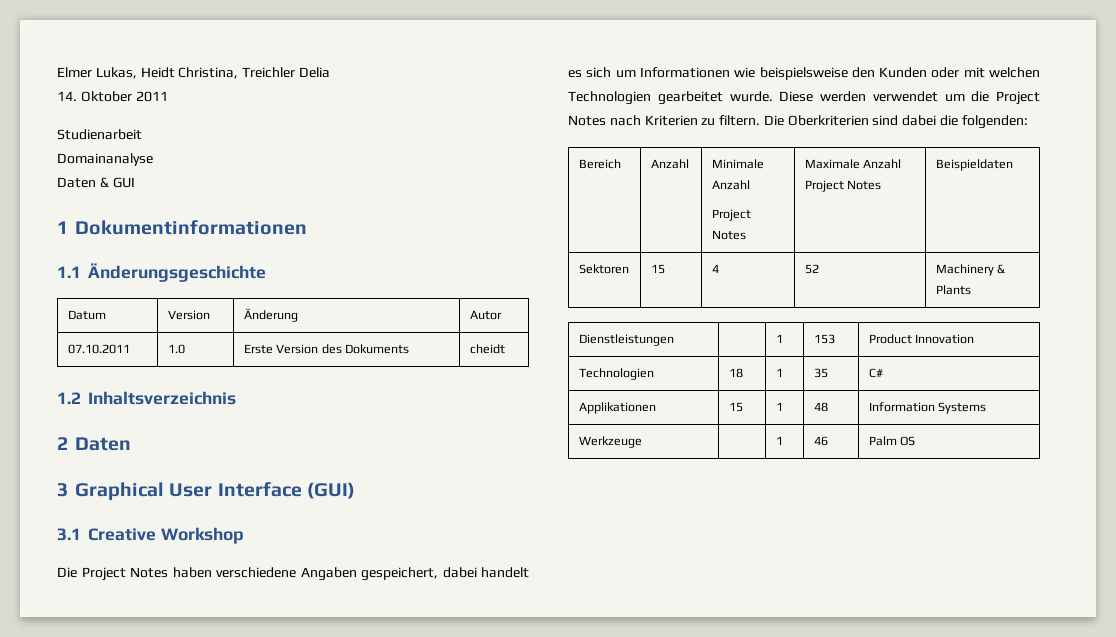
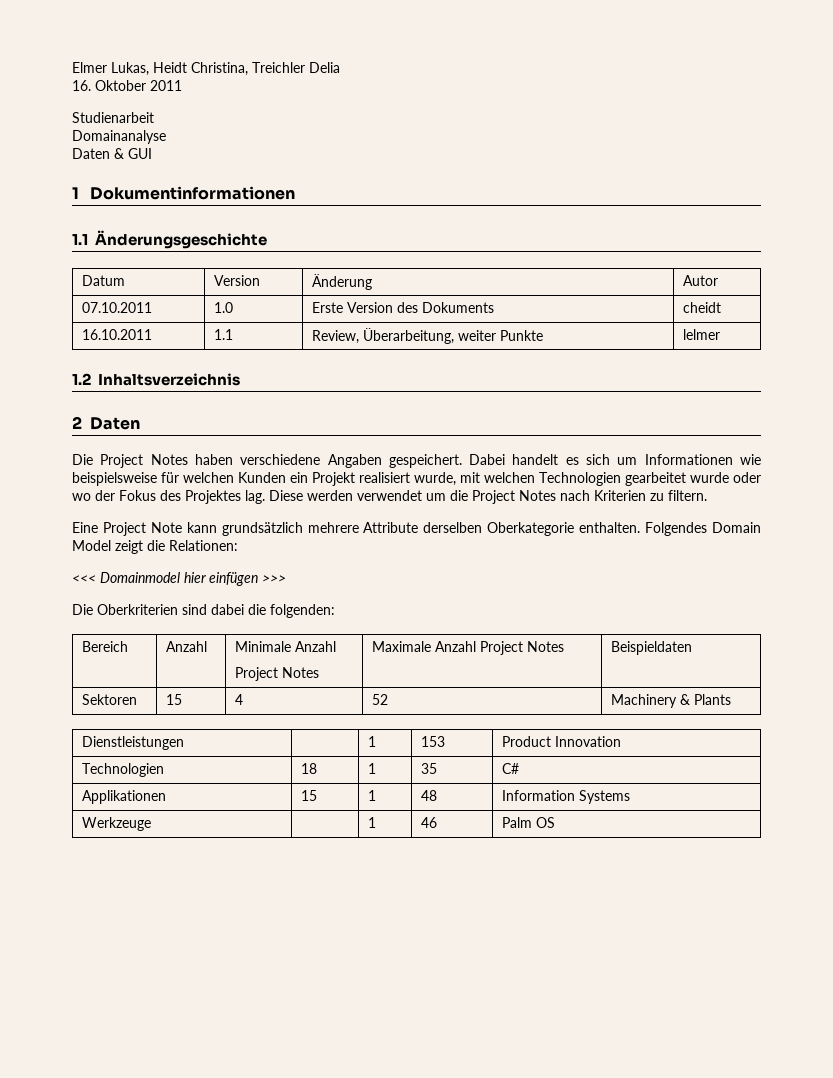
- 14. Oktober 2011
+ 16. Oktober 2011
+ 16.10.2011 | 1.1 | Review, Überarbeitung, weiter Punkte | lelmer
  1.2 Inhaltsverzeichnis
  2 Daten
- 3 Graphical User Interface (GUI)
- 3.1 Creative Workshop
- Die Project Notes haben verschiedene Angaben gespeichert, dabei handelt es sich um Informationen wie beispielsweise den Kunden oder mit welchen Technologien gearbeitet wurde.
+ Die Project Notes haben verschiedene Angaben gespeichert. Dabei handelt es sich um Informationen wie beispielsweise für welchen Kunden ein Projekt realisiert wurde, mit welchen Technologien gearbeitet wurde oder wo der Fokus des Projektes lag.
- Diese werden verwendet um die Project Notes nach Kriterien zu filtern. Die Oberkriterien sind dabei die folgenden:
+ Diese werden verwendet um die Project Notes nach Kriterien zu filtern.
+ Eine Project Note kann grundsätzlich mehrere Attribute derselben Oberkategorie enthalten. Folgendes Domain Model zeigt die Relationen:
+ <<< Domainmodel hier einfügen >>>
+ Die Oberkriterien sind dabei die folgenden:

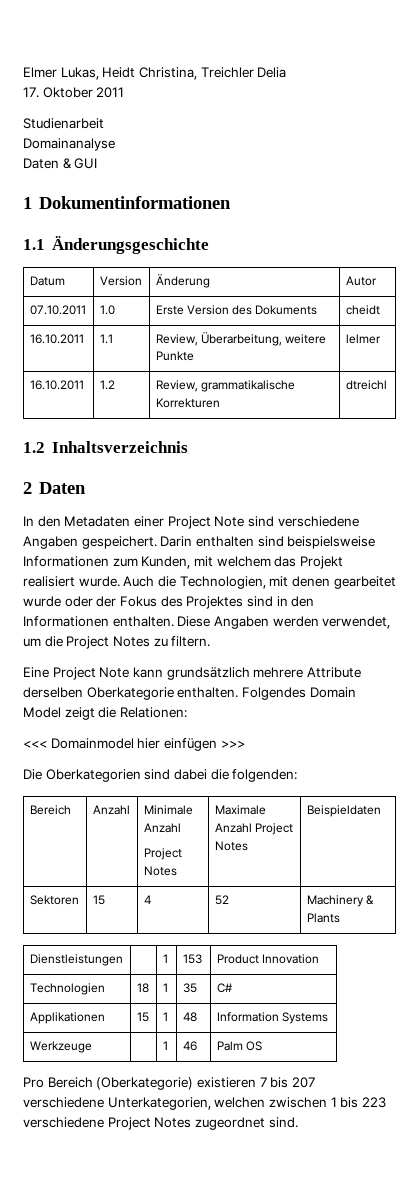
- 16. Oktober 2011
+ 17. Oktober 2011
- 16.10.2011 | 1.1 | Review, Überarbeitung, weiter Punkte | lelmer
+ 16.10.2011 | 1.1 | Review, Überarbeitung, weitere Punkte | lelmer
+ 16.10.2011 | 1.2 | Review, grammatikalische Korrekturen | dtreichl
  1.2 Inhaltsverzeichnis
  2 Daten
- Die Project Notes haben verschiedene Angaben gespeichert. Dabei handelt es sich um Informationen wie beispielsweise für welchen Kunden ein Projekt realisiert wurde, mit welchen Technologien gearbeitet wurde oder wo der Fokus des Projektes lag. Diese werden verwendet um die Project Notes nach Kriterien zu filtern.
+ In den Metadaten einer Project Note sind verschiedene Angaben gespeichert. Darin enthalten sind beispielsweise Informationen zum Kunden, mit welchem das Projekt realisiert wurde. Auch die Technologien, mit denen gearbeitet wurde oder der Fokus des Projektes sind in den Informationen enthalten. Diese Angaben werden verwendet, um die Project Notes zu filtern.
- Die Oberkriterien sind dabei die folgenden:
+ Die Oberkategorien sind dabei die folgenden:
+ Pro Bereich (Oberkategorie) existieren 7 bis 207 verschiedene Unterkategorien, welchen zwischen 1 bis 223 verschiedene Project Notes zugeordnet sind.

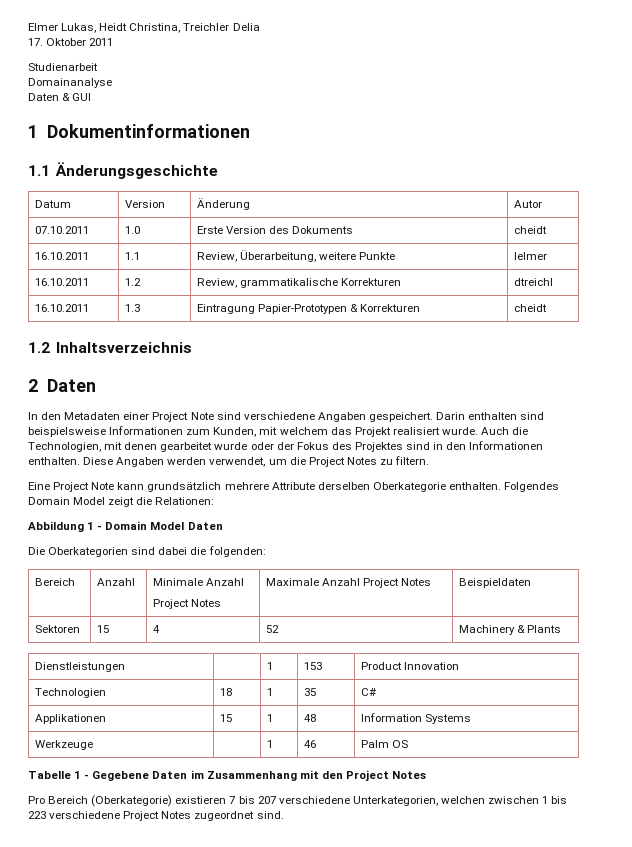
+ 16.10.2011 | 1.3 | Eintragung Papier-Prototypen & Korrekturen | cheidt
- <<< Domainmodel hier einfügen >>>
+ Abbildung 1 - Domain Model Daten
+ Tabelle 1 - Gegebene Daten im Zusammenhang mit den Project Notes

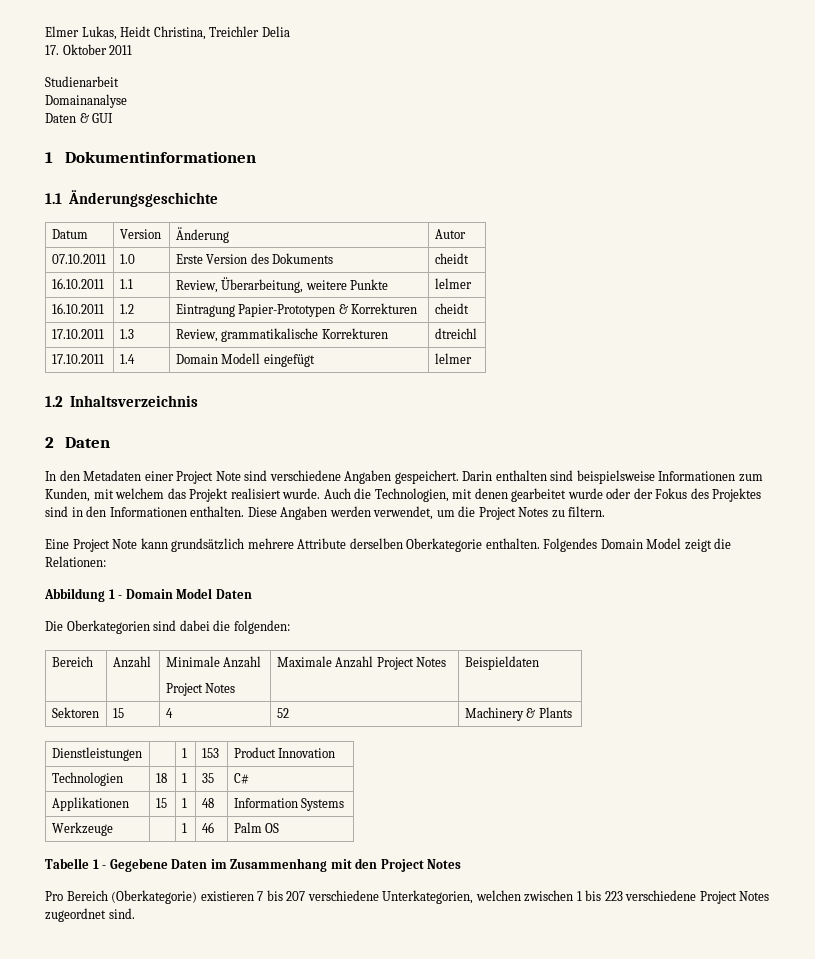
- 16.10.2011 | 1.2 | Review, grammatikalische Korrekturen | dtreichl
- 16.10.2011 | 1.3 | Eintragung Papier-Prototypen & Korrekturen | cheidt
+ 16.10.2011 | 1.2 | Eintragung Papier-Prototypen & Korrekturen | cheidt
+ 17.10.2011 | 1.3 | Review, grammatikalische Korrekturen | dtreichl
+ 17.10.2011 | 1.4 | Domain Modell eingefügt | lelmer

